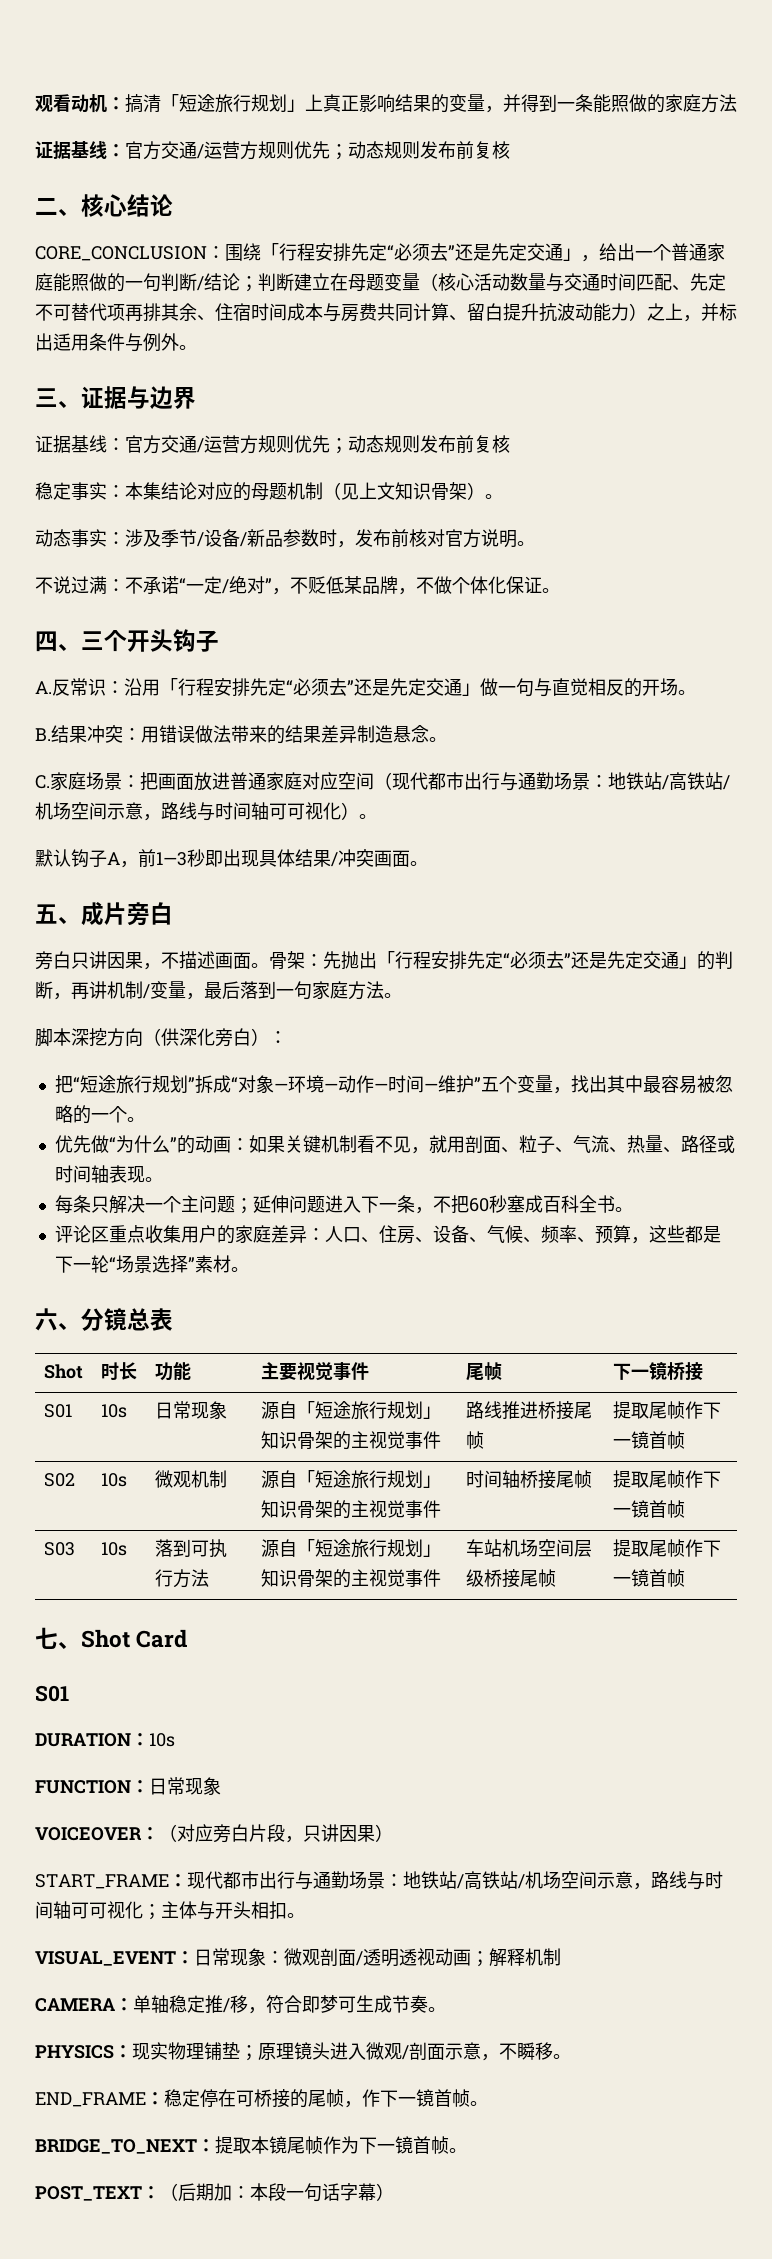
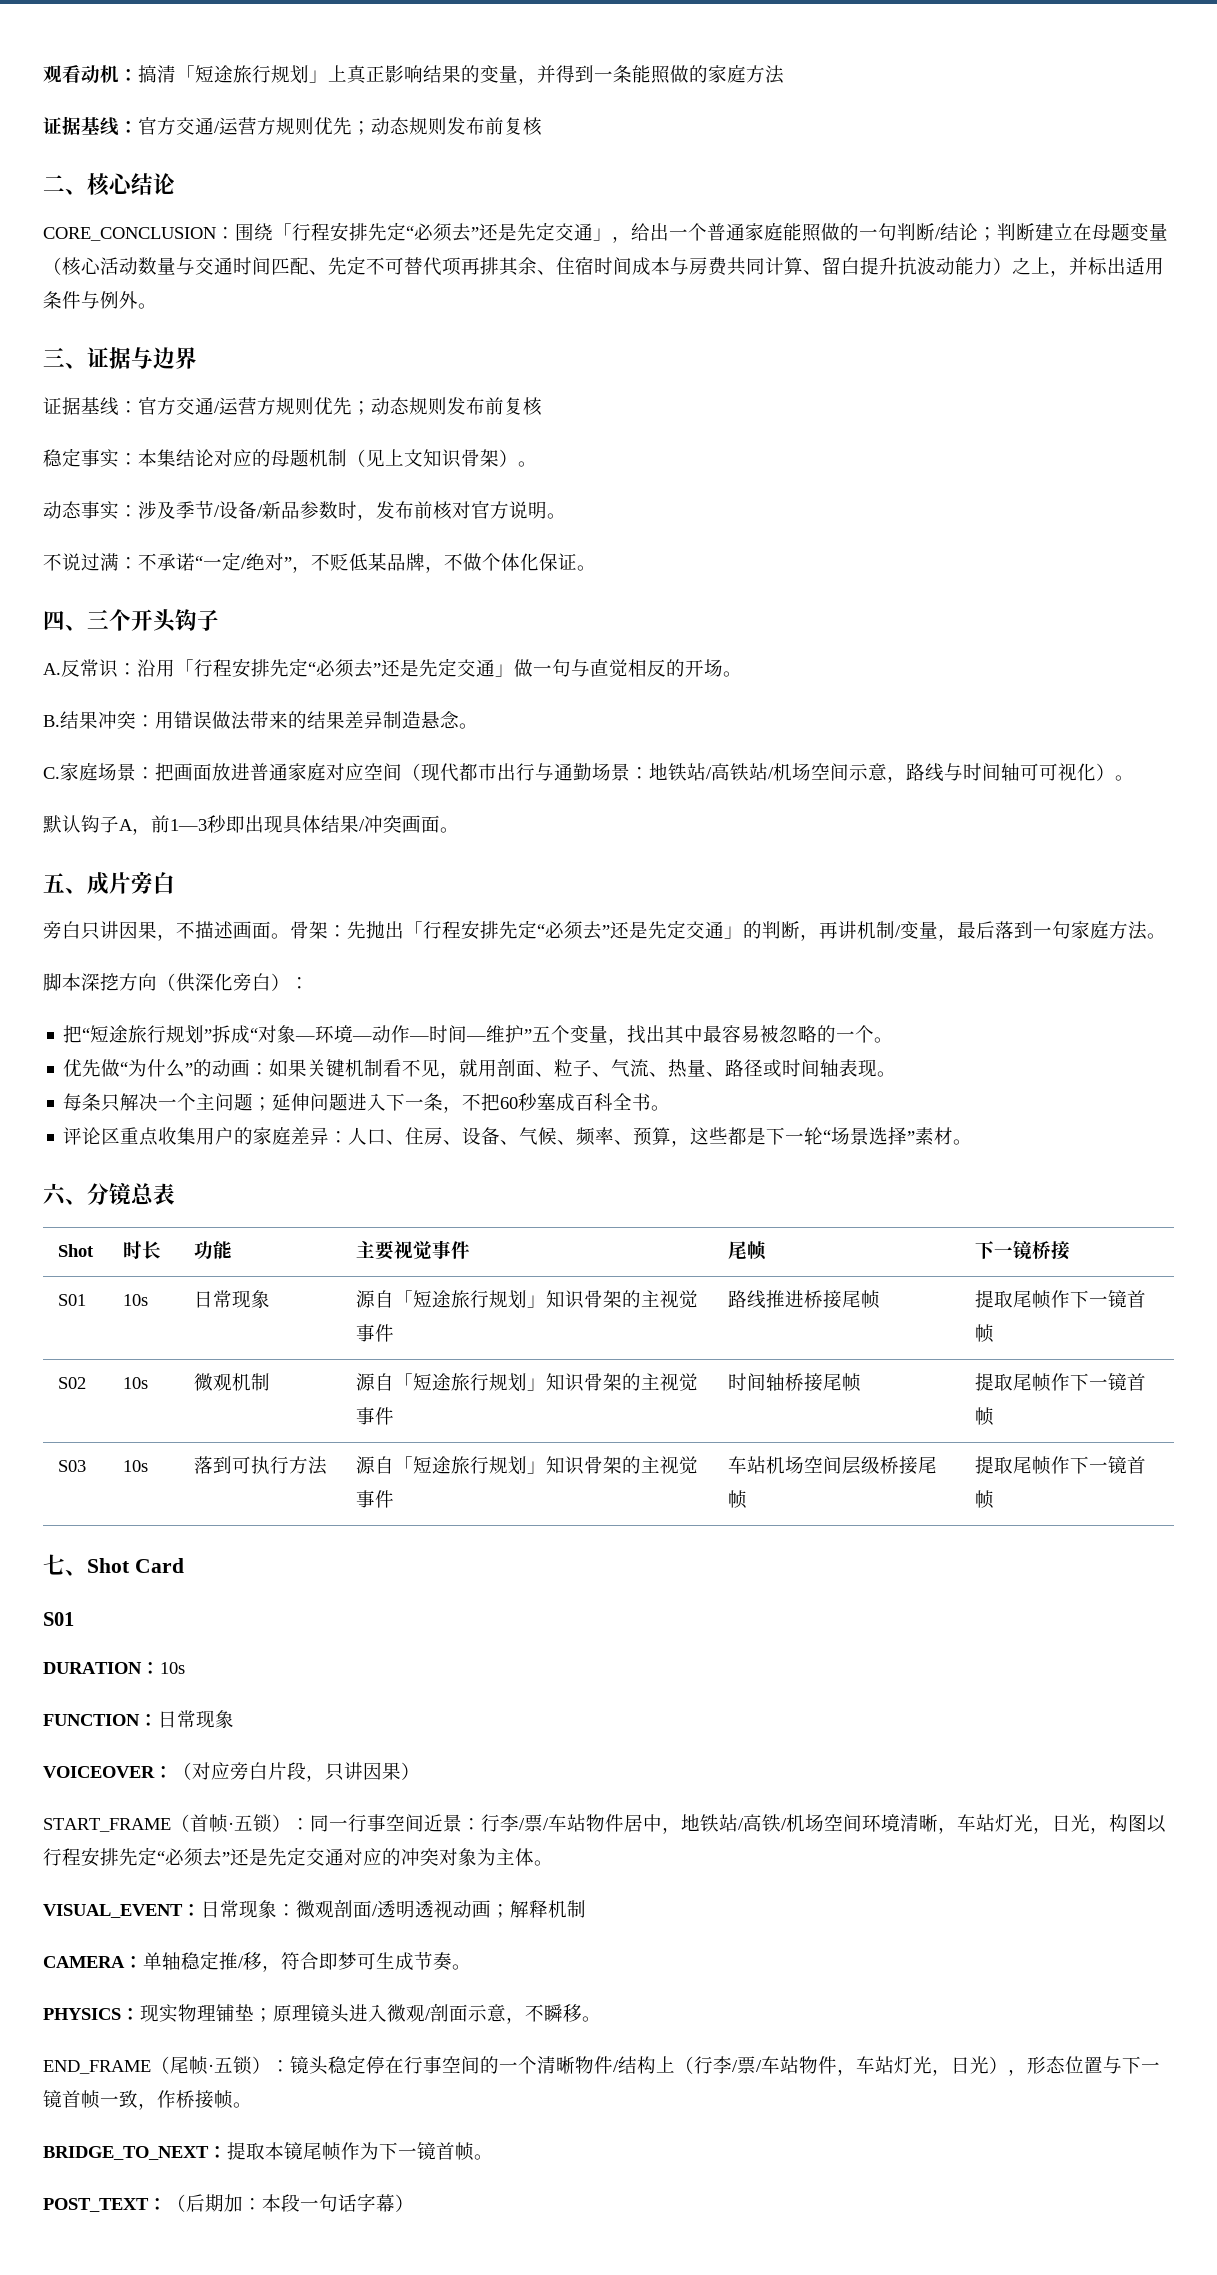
- START_FRAME：现代都市出行与通勤场景：地铁站/高铁站/机场空间示意，路线与时间轴可可视化；主体与开头相扣。
+ START_FRAME（首帧·五锁）：同一行事空间近景：行李/票/车站物件居中，地铁站/高铁/机场空间环境清晰，车站灯光，日光，构图以行程安排先定“必须去”还是先定交通对应的冲突对象为主体。
- END_FRAME：稳定停在可桥接的尾帧，作下一镜首帧。
+ END_FRAME（尾帧·五锁）：镜头稳定停在行事空间的一个清晰物件/结构上（行李/票/车站物件，车站灯光，日光），形态位置与下一镜首帧一致，作桥接帧。

